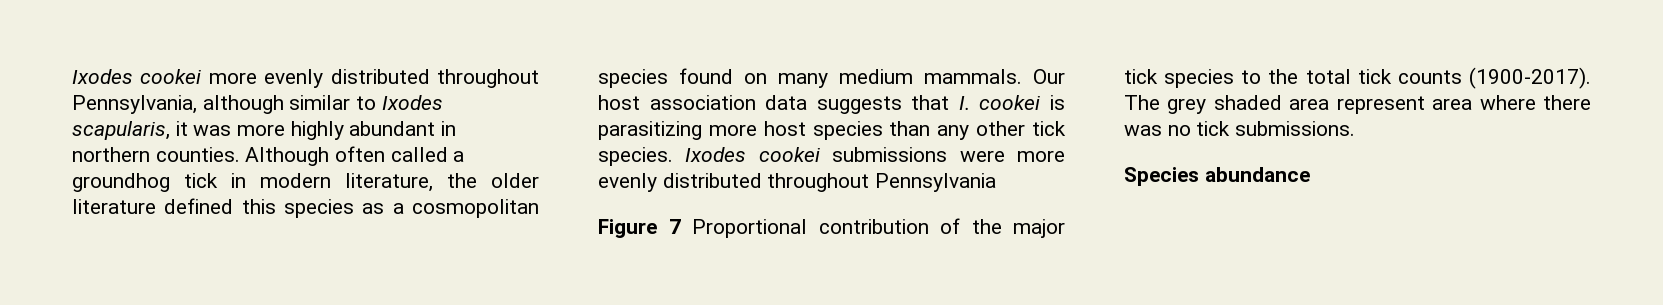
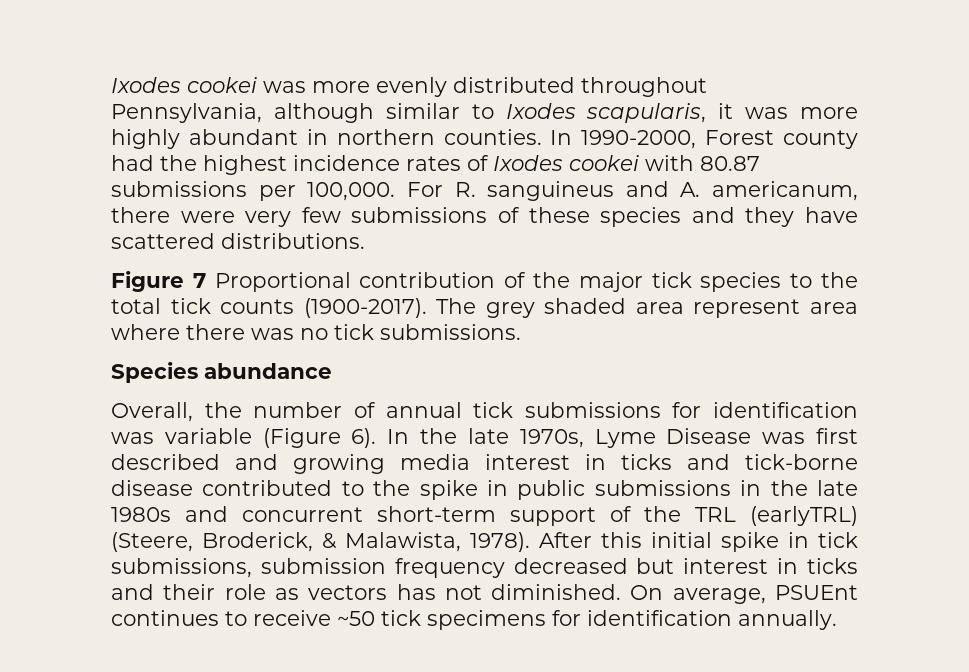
- Ixodes cookei more evenly distributed throughout Pennsylvania, although similar to Ixodes scapularis, it was more highly abundant in northern counties.
+ Ixodes cookei was more evenly distributed throughout Pennsylvania, although similar to Ixodes scapularis, it was more highly abundant in northern counties.
- Although often called a groundhog tick in modern literature, the older literature defined this species as a cosmopolitan species found on many medium mammals. Our host association data suggests that I. cookei is parasitizing more host species than any other tick species. Ixodes cookei submissions were more evenly distributed throughout Pennsylvania
+ In 1990-2000, Forest county had the highest incidence rates of Ixodes cookei with 80.87 submissions per 100,000. For R. sanguineus and A. americanum, there were very few submissions of these species and they have scattered distributions.
+ Overall, the number of annual tick submissions for identification was variable (Figure 6). In the late 1970s, Lyme Disease was first described and growing media interest in ticks and tick-borne disease contributed to the spike in public submissions in the late 1980s and concurrent short-term support of the TRL (earlyTRL) (Steere, Broderick, & Malawista, 1978). After this initial spike in tick submissions, submission frequency decreased but interest in ticks and their role as vectors has not diminished. On average, PSUEnt continues to receive ~50 tick specimens for identification annually.

